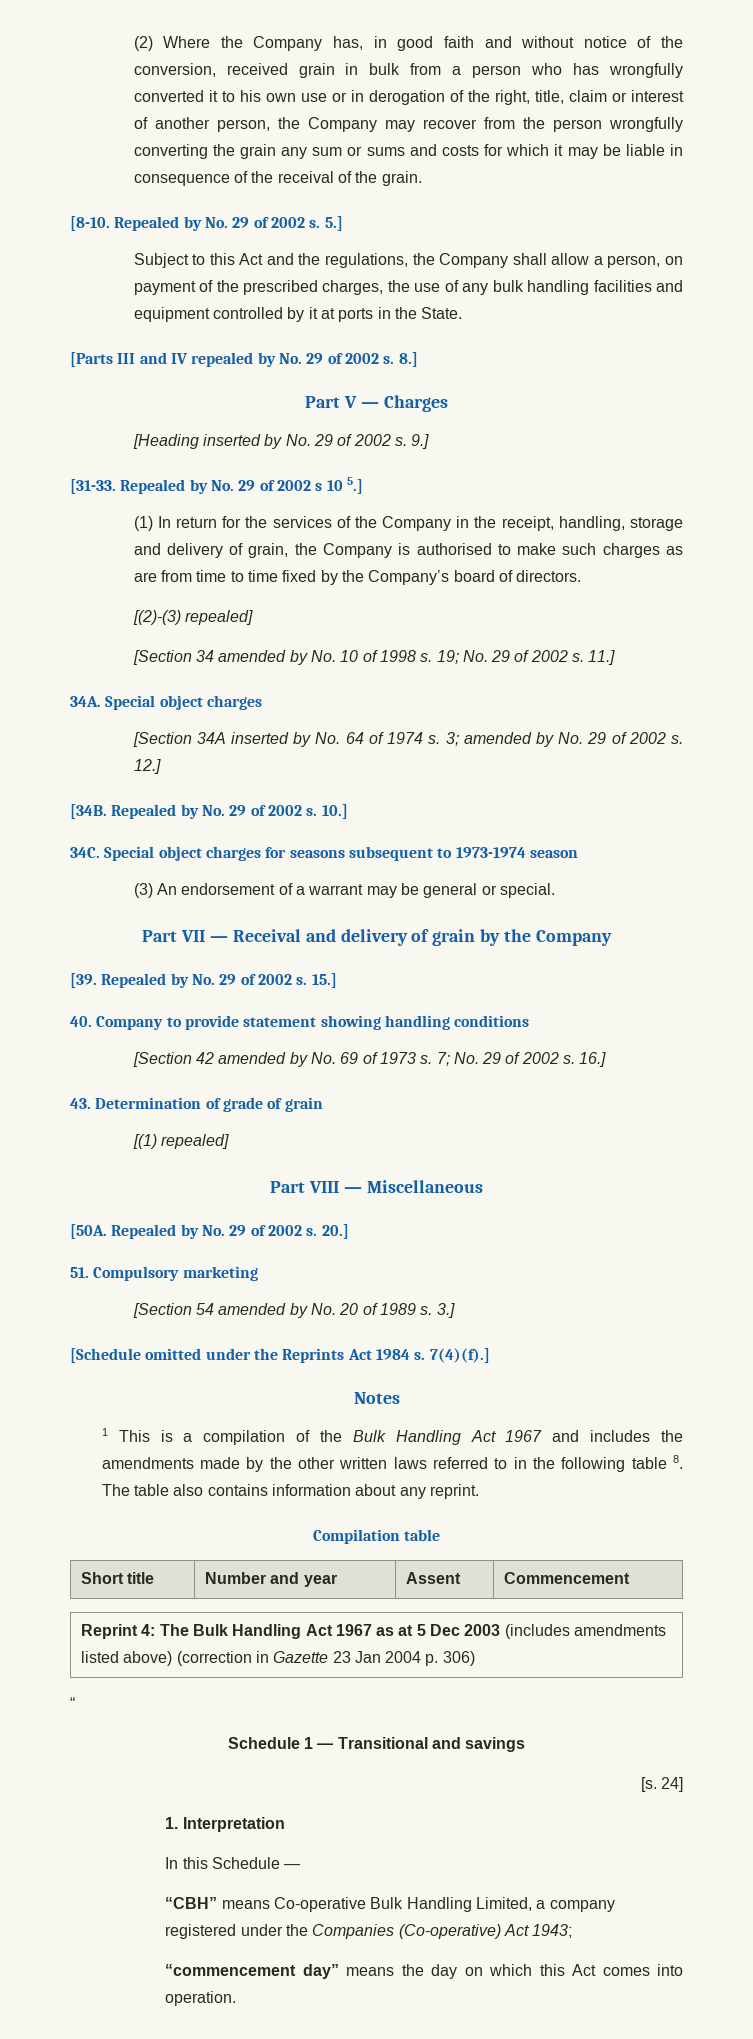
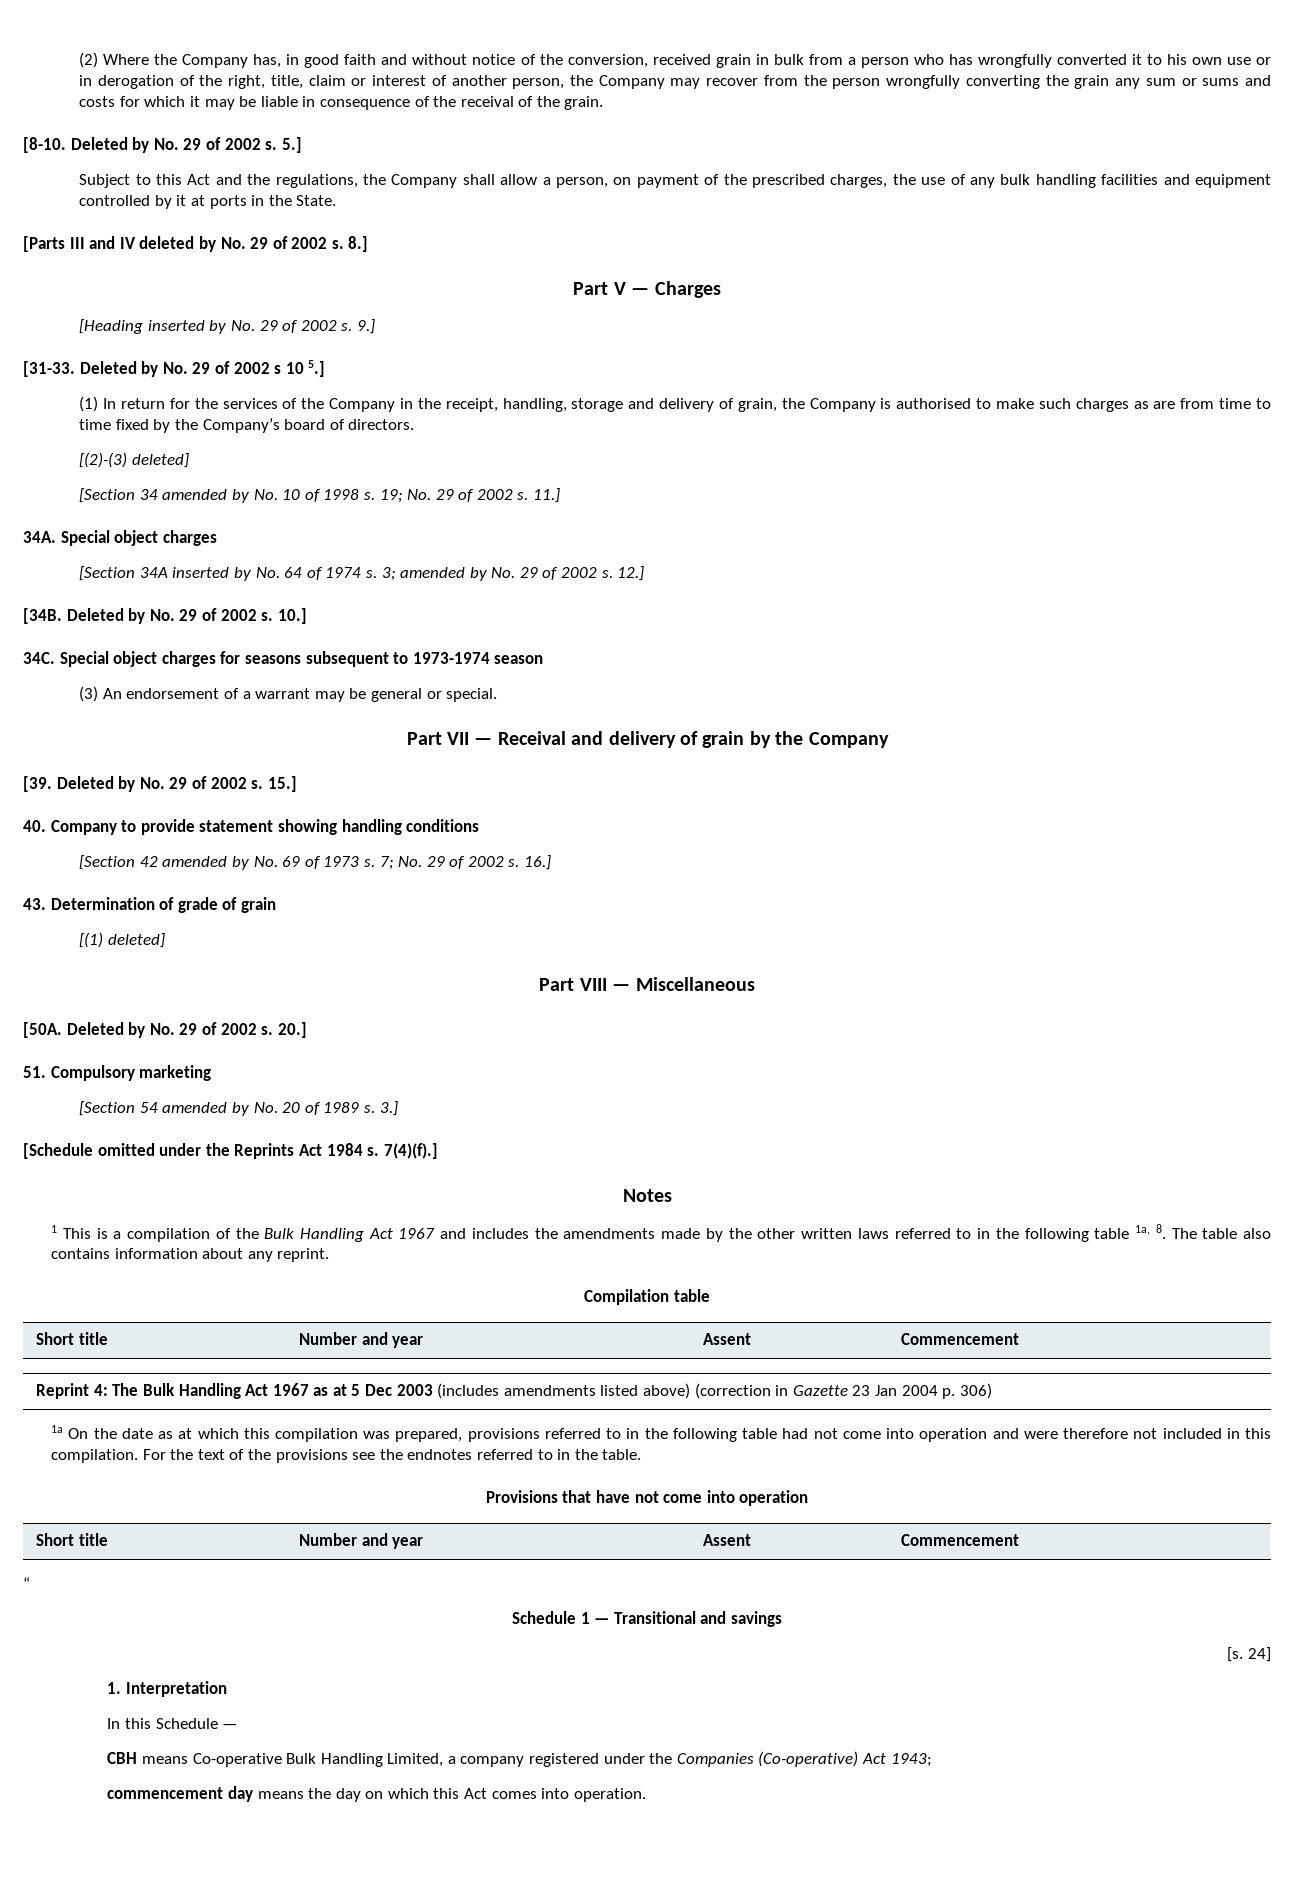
- [8-10. Repealed by No. 29 of 2002 s.
+ [8-10. Deleted by No. 29 of 2002 s.
- [Parts III and IV repealed by No. 29 of 2002 s.
+ [Parts III and IV deleted by No. 29 of 2002 s.
- Repealed by No. 29 of 2002 s 10 5.]
+ Deleted by No. 29 of 2002 s 10 5.]
- [(2)-(3) repealed]
+ [(2)-(3) deleted]
- [34B. Repealed by No. 29 of 2002 s.
+ [34B. Deleted by No. 29 of 2002 s.
- [39. Repealed by No. 29 of 2002 s.
+ [39. Deleted by No. 29 of 2002 s.
- [(1) repealed]
+ [(1) deleted]
- [50A. Repealed by No. 29 of 2002 s.
+ [50A. Deleted by No. 29 of 2002 s.
- 1 This is a compilation of the Bulk Handling Act 1967 and includes the amendments made by the other written laws referred to in the following table 8. The table also contains information about any reprint.
+ 1 This is a compilation of the Bulk Handling Act 1967 and includes the amendments made by the other written laws referred to in the following table 1a, 8. The table also contains information about any reprint.
+ 1a On the date as at which this compilation was prepared, provisions referred to in the following table had not come into operation and were therefore not included in this compilation. For the text of the provisions see the endnotes referred to in the table.
+ Provisions that have not come into operation
+ Short title | Number and year | Assent | Commencement
- “CBH” means Co-operative Bulk Handling Limited, a company registered under the Companies (Co-operative) Act 1943;
+ CBH means Co-operative Bulk Handling Limited, a company registered under the Companies (Co-operative) Act 1943;
- “commencement day” means the day on which this Act comes into operation.
+ commencement day means the day on which this Act comes into operation.

